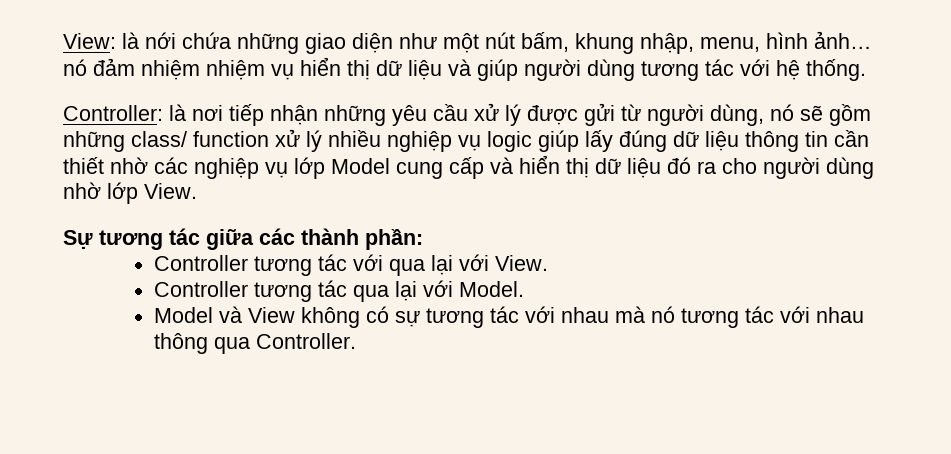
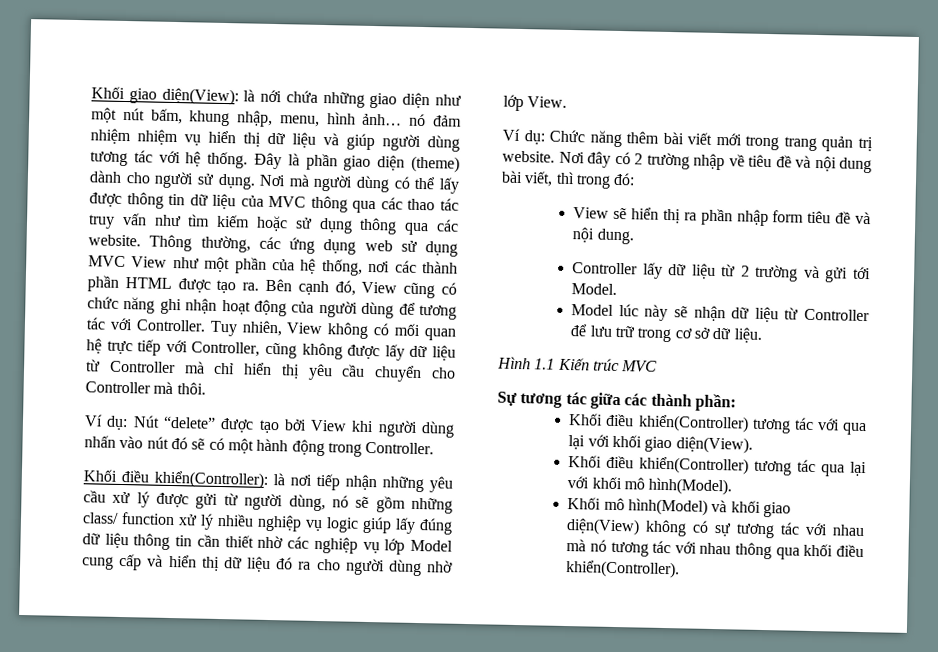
- View:
+ Khối giao diện(View):
- là nới chứa những giao diện như một nút bấm, khung nhập, menu, hình ảnh… nó đảm nhiệm nhiệm vụ hiển thị dữ liệu và giúp người dùng tương tác với hệ thống.
- Controller:
+ là nới chứa những giao diện như một nút bấm, khung nhập, menu, hình ảnh… nó đảm nhiệm nhiệm vụ hiển thị dữ liệu và giúp người dùng tương tác với hệ thống. Đây là phần giao diện (theme) dành cho người sử dụng. Nơi mà người dùng có thể lấy được thông tin dữ liệu của MVC thông qua các thao tác truy vấn như tìm kiếm hoặc sử dụng thông qua các website. Thông thường, các ứng dụng web sử dụng MVC View như một phần của hệ thống, nơi các thành phần HTML được tạo ra. Bên cạnh đó, View cũng có chức năng ghi nhận hoạt động của người dùng để tương tác với Controller. Tuy nhiên, View không có mối quan hệ trực tiếp với Controller, cũng không được lấy dữ liệu từ Controller mà chỉ hiển thị yêu cầu chuyển cho Controller mà thôi.
+ Ví dụ: Nút “delete” được tạo bởi View khi người dùng nhấn vào nút đó sẽ có một hành động trong Controller.
+ Khối điều khiển(Controller):
+ Ví dụ: Chức năng thêm bài viết mới trong trang quản trị website. Nơi đây có 2 trường nhập về tiêu đề và nội dung bài viết, thì trong đó:
+ View sẽ hiển thị ra phần nhập form tiêu đề và nội dung.
+ Controller lấy dữ liệu từ 2 trường và gửi tới Model.
+ Model lúc này sẽ nhận dữ liệu từ Controller để lưu trữ trong cơ sở dữ liệu.
+ Hình 1.1 Kiến trúc MVC
- Controller tương tác với qua lại với View.
- Controller tương tác qua lại với Model.
- Model và View không có sự tương tác với nhau mà nó tương tác với nhau thông qua Controller.
+ Khối điều khiển(Controller) tương tác với qua lại với khối giao diện(View).
+ Khối điều khiển(Controller) tương tác qua lại với khối mô hình(Model).
+ Khối mô hình(Model) và khối giao diện(View) không có sự tương tác với nhau mà nó tương tác với nhau thông qua khối điều khiển(Controller).

